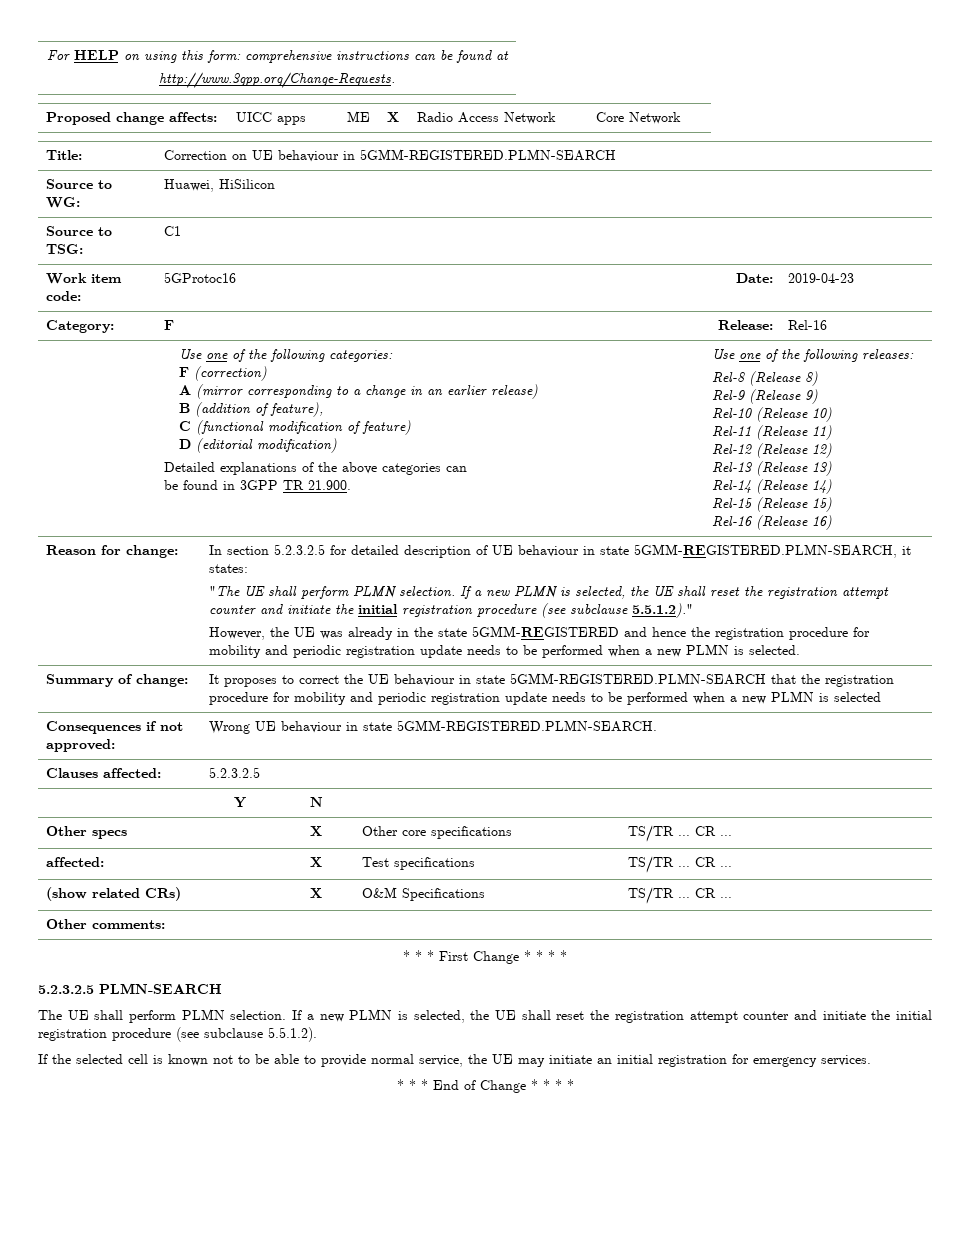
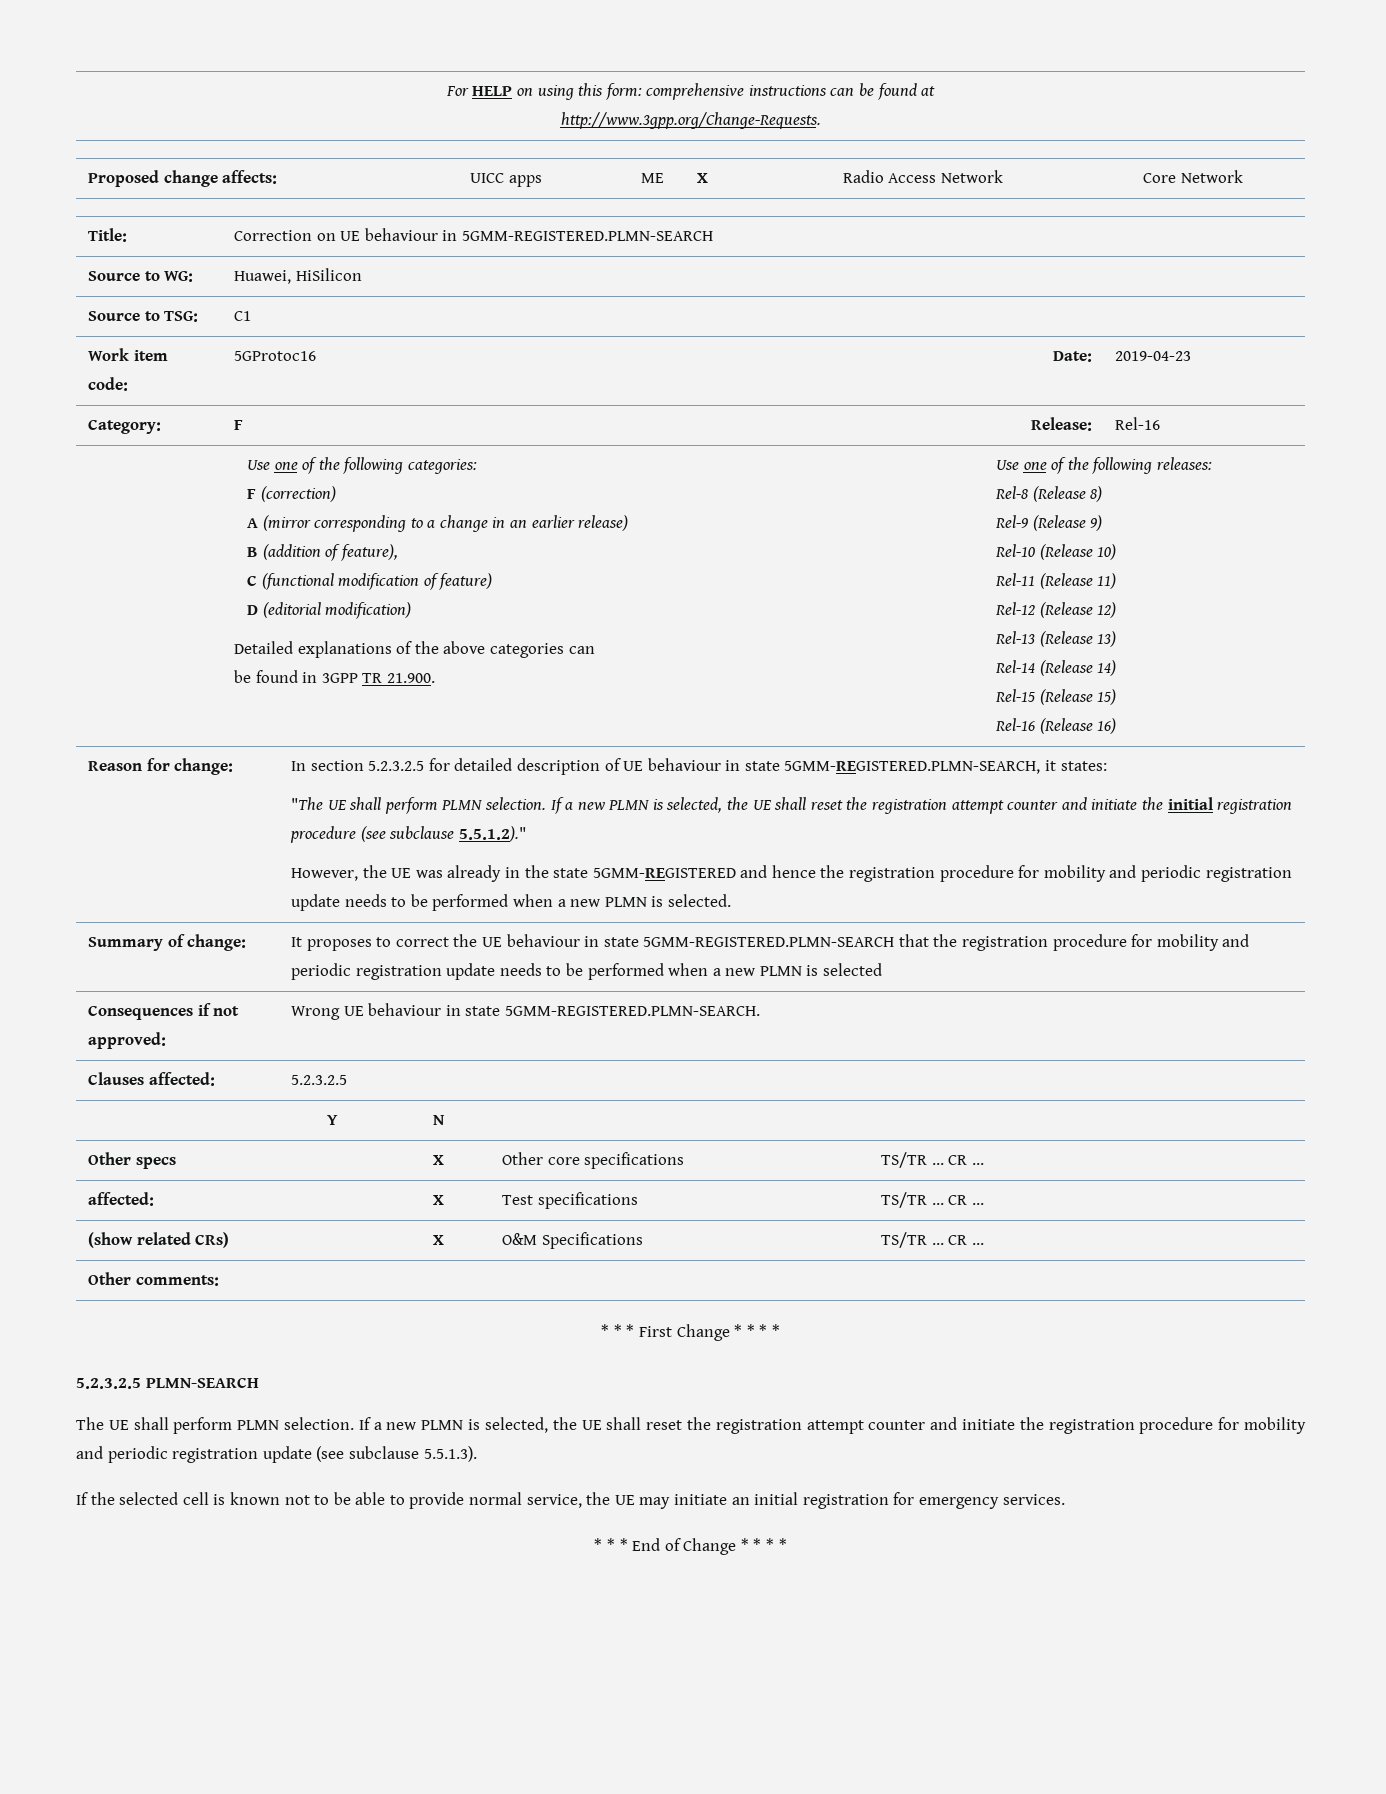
- If a new PLMN is selected, the UE shall reset the registration attempt counter and initiate the initial registration procedure (see subclause 5.5.1.2).
+ If a new PLMN is selected, the UE shall reset the registration attempt counter and initiate the registration procedure for mobility and periodic registration update (see subclause 5.5.1.3).

